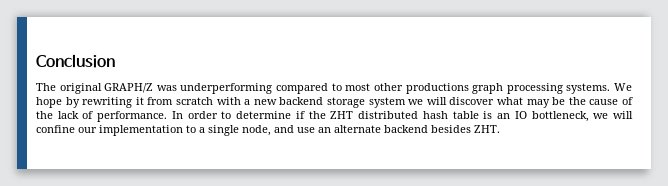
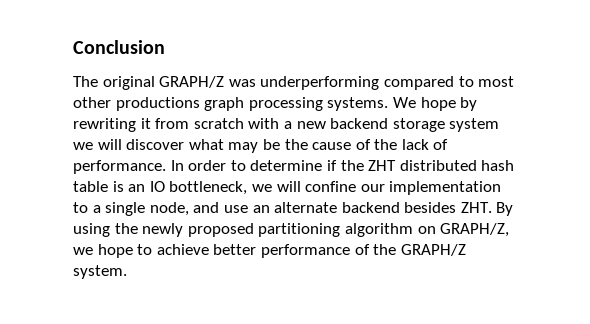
- In order to determine if the ZHT distributed hash table is an IO bottleneck, we will confine our implementation to a single node, and use an alternate backend besides ZHT.
+ In order to determine if the ZHT distributed hash table is an IO bottleneck, we will confine our implementation to a single node, and use an alternate backend besides ZHT. By using the newly proposed partitioning algorithm on GRAPH/Z, we hope to achieve better performance of the GRAPH/Z system.

